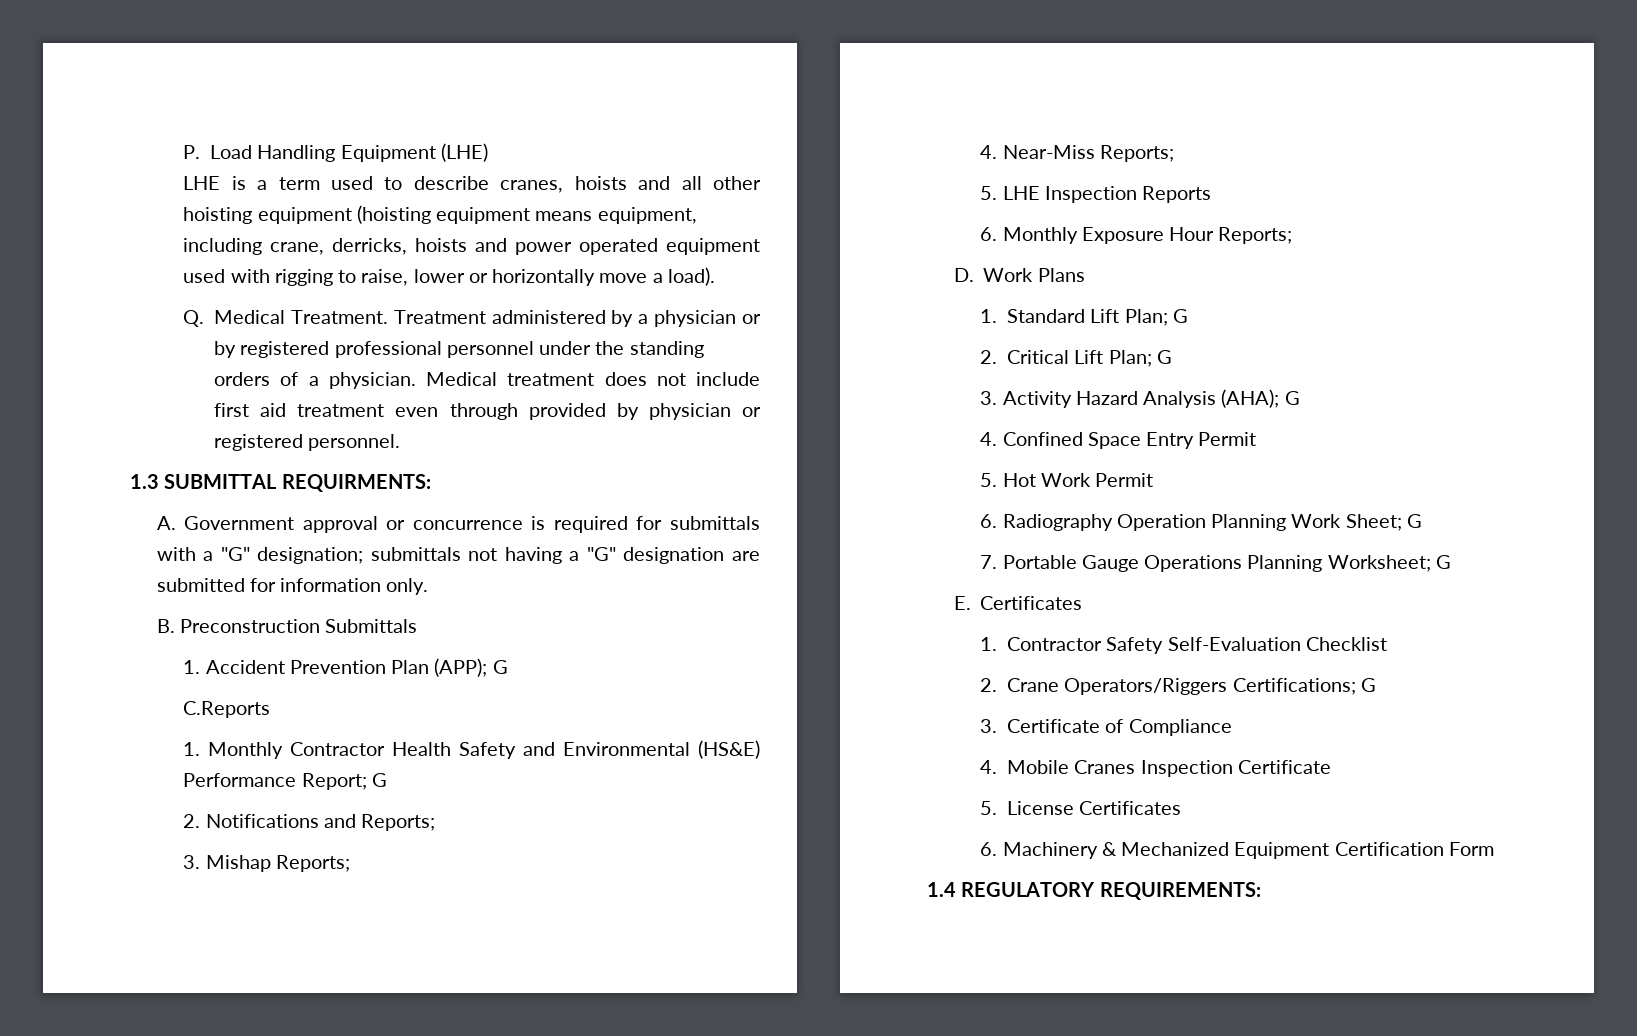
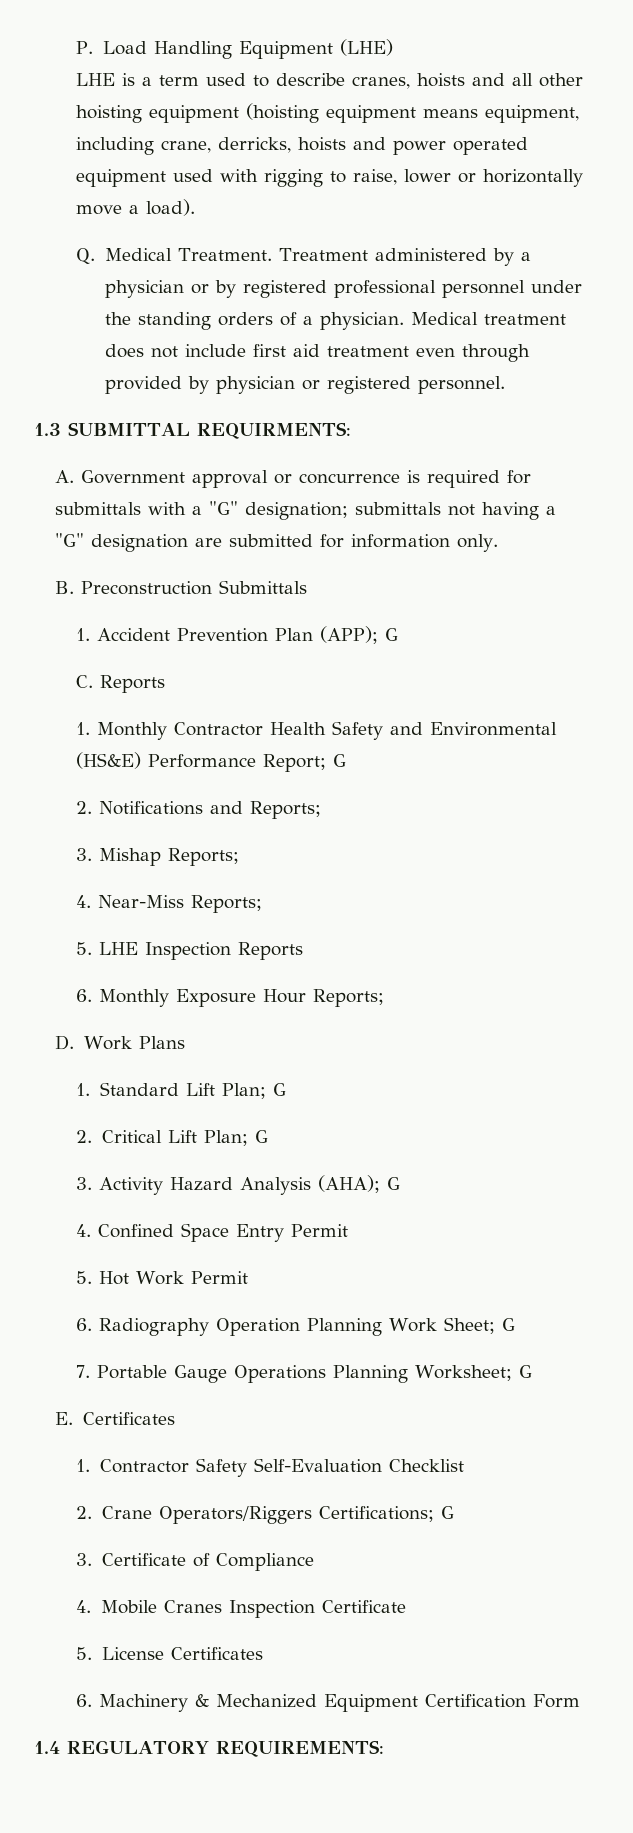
- C.Reports
+ C. Reports

